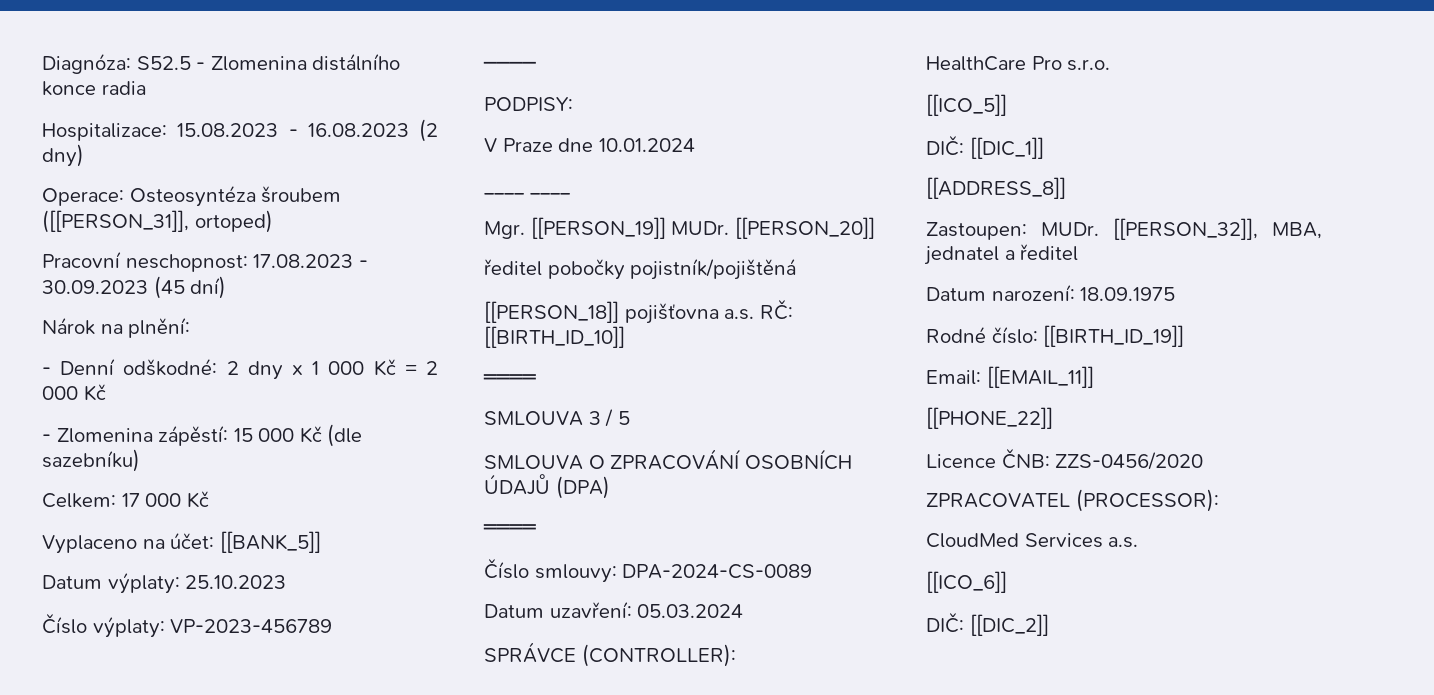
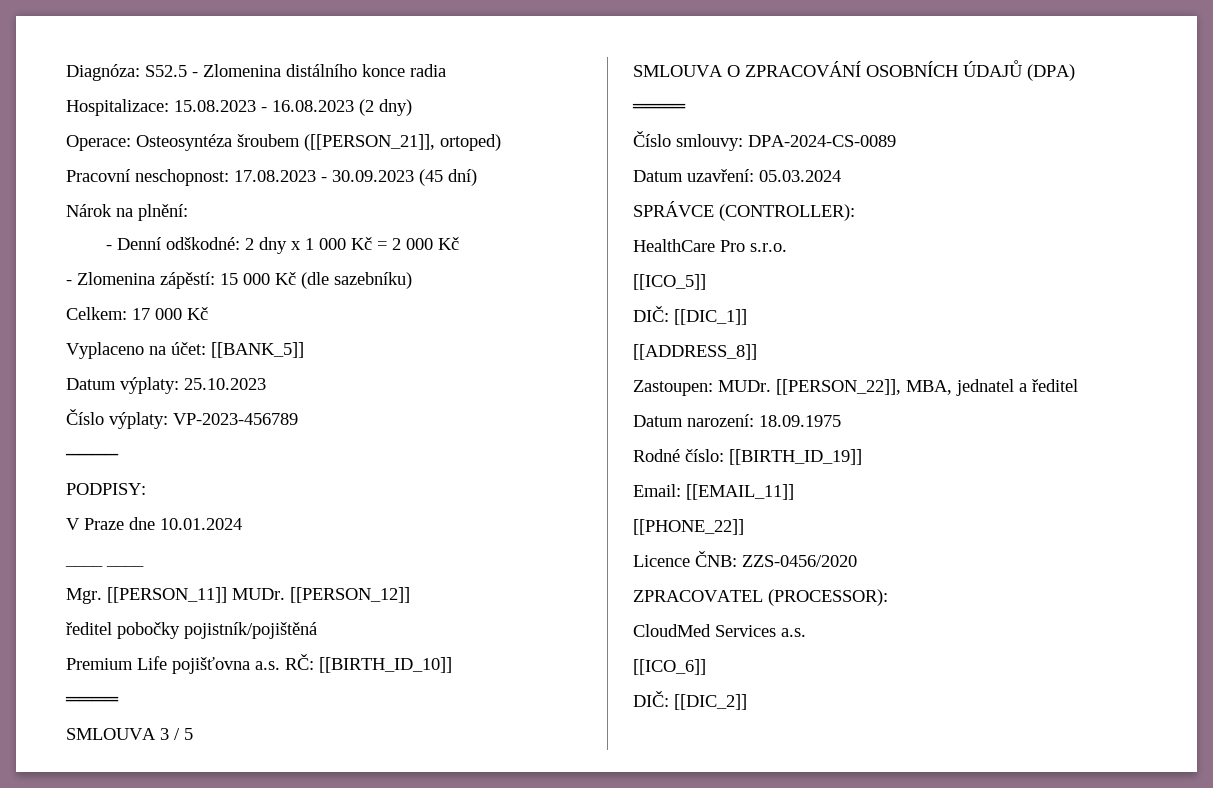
- Operace: Osteosyntéza šroubem ([[PERSON_31]], ortoped)
+ Operace: Osteosyntéza šroubem ([[PERSON_21]], ortoped)
- Mgr. [[PERSON_19]] MUDr. [[PERSON_20]]
+ Mgr. [[PERSON_11]] MUDr. [[PERSON_12]]
- [[PERSON_18]] pojišťovna a.s. RČ: [[BIRTH_ID_10]]
+ Premium Life pojišťovna a.s. RČ: [[BIRTH_ID_10]]
- [[PERSON_32]], MBA, jednatel a ředitel
+ [[PERSON_22]], MBA, jednatel a ředitel

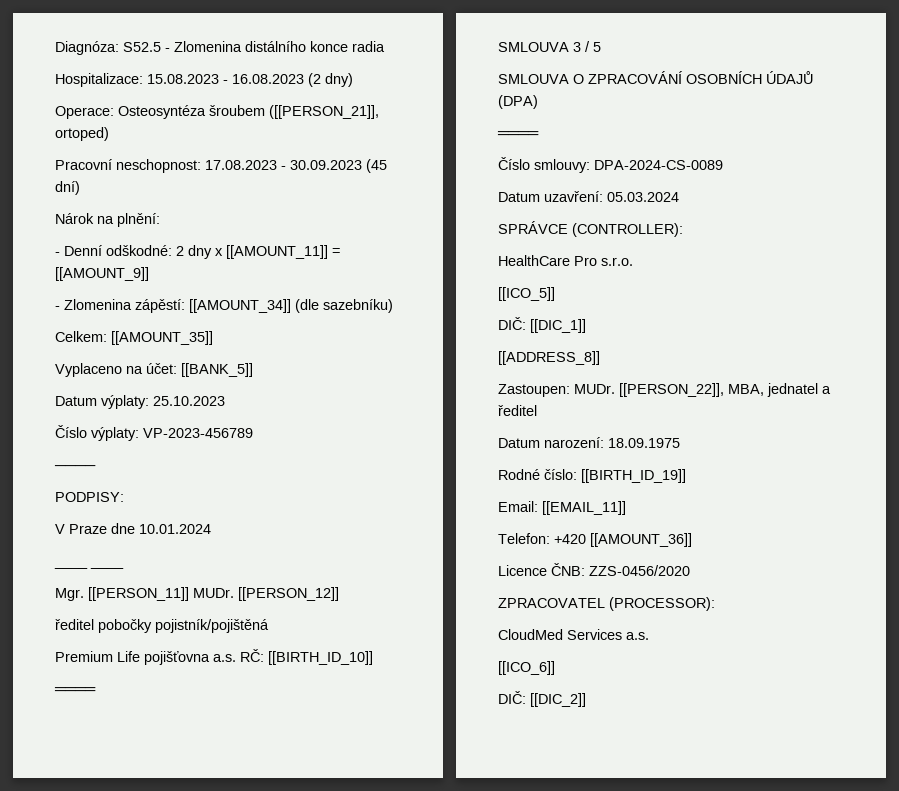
- - Denní odškodné: 2 dny x 1 000 Kč = 2 000 Kč
+ - Denní odškodné: 2 dny x [[AMOUNT_11]] = [[AMOUNT_9]]
- - Zlomenina zápěstí: 15 000 Kč (dle sazebníku)
+ - Zlomenina zápěstí: [[AMOUNT_34]] (dle sazebníku)
- Celkem: 17 000 Kč
+ Celkem: [[AMOUNT_35]]
- [[PHONE_22]]
+ Telefon: +420 [[AMOUNT_36]]

